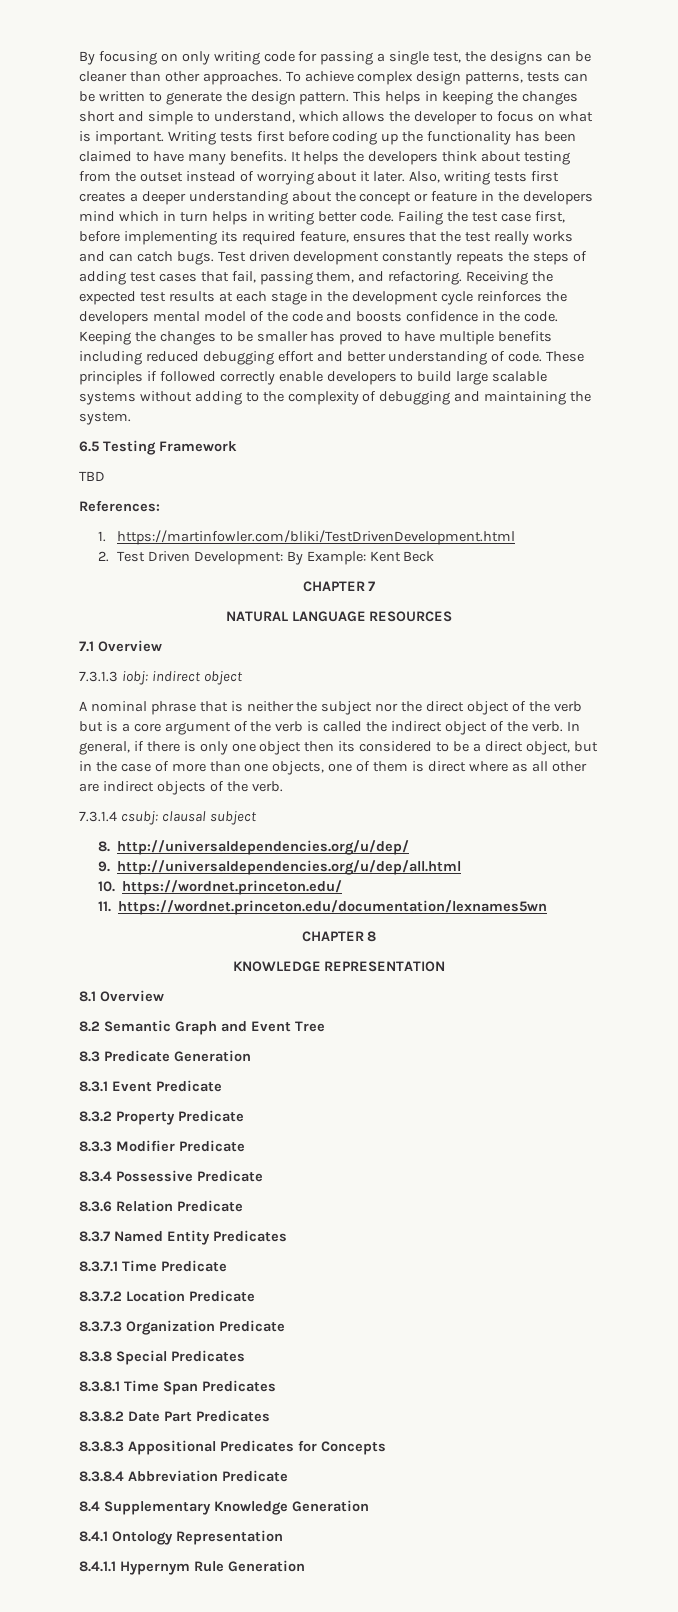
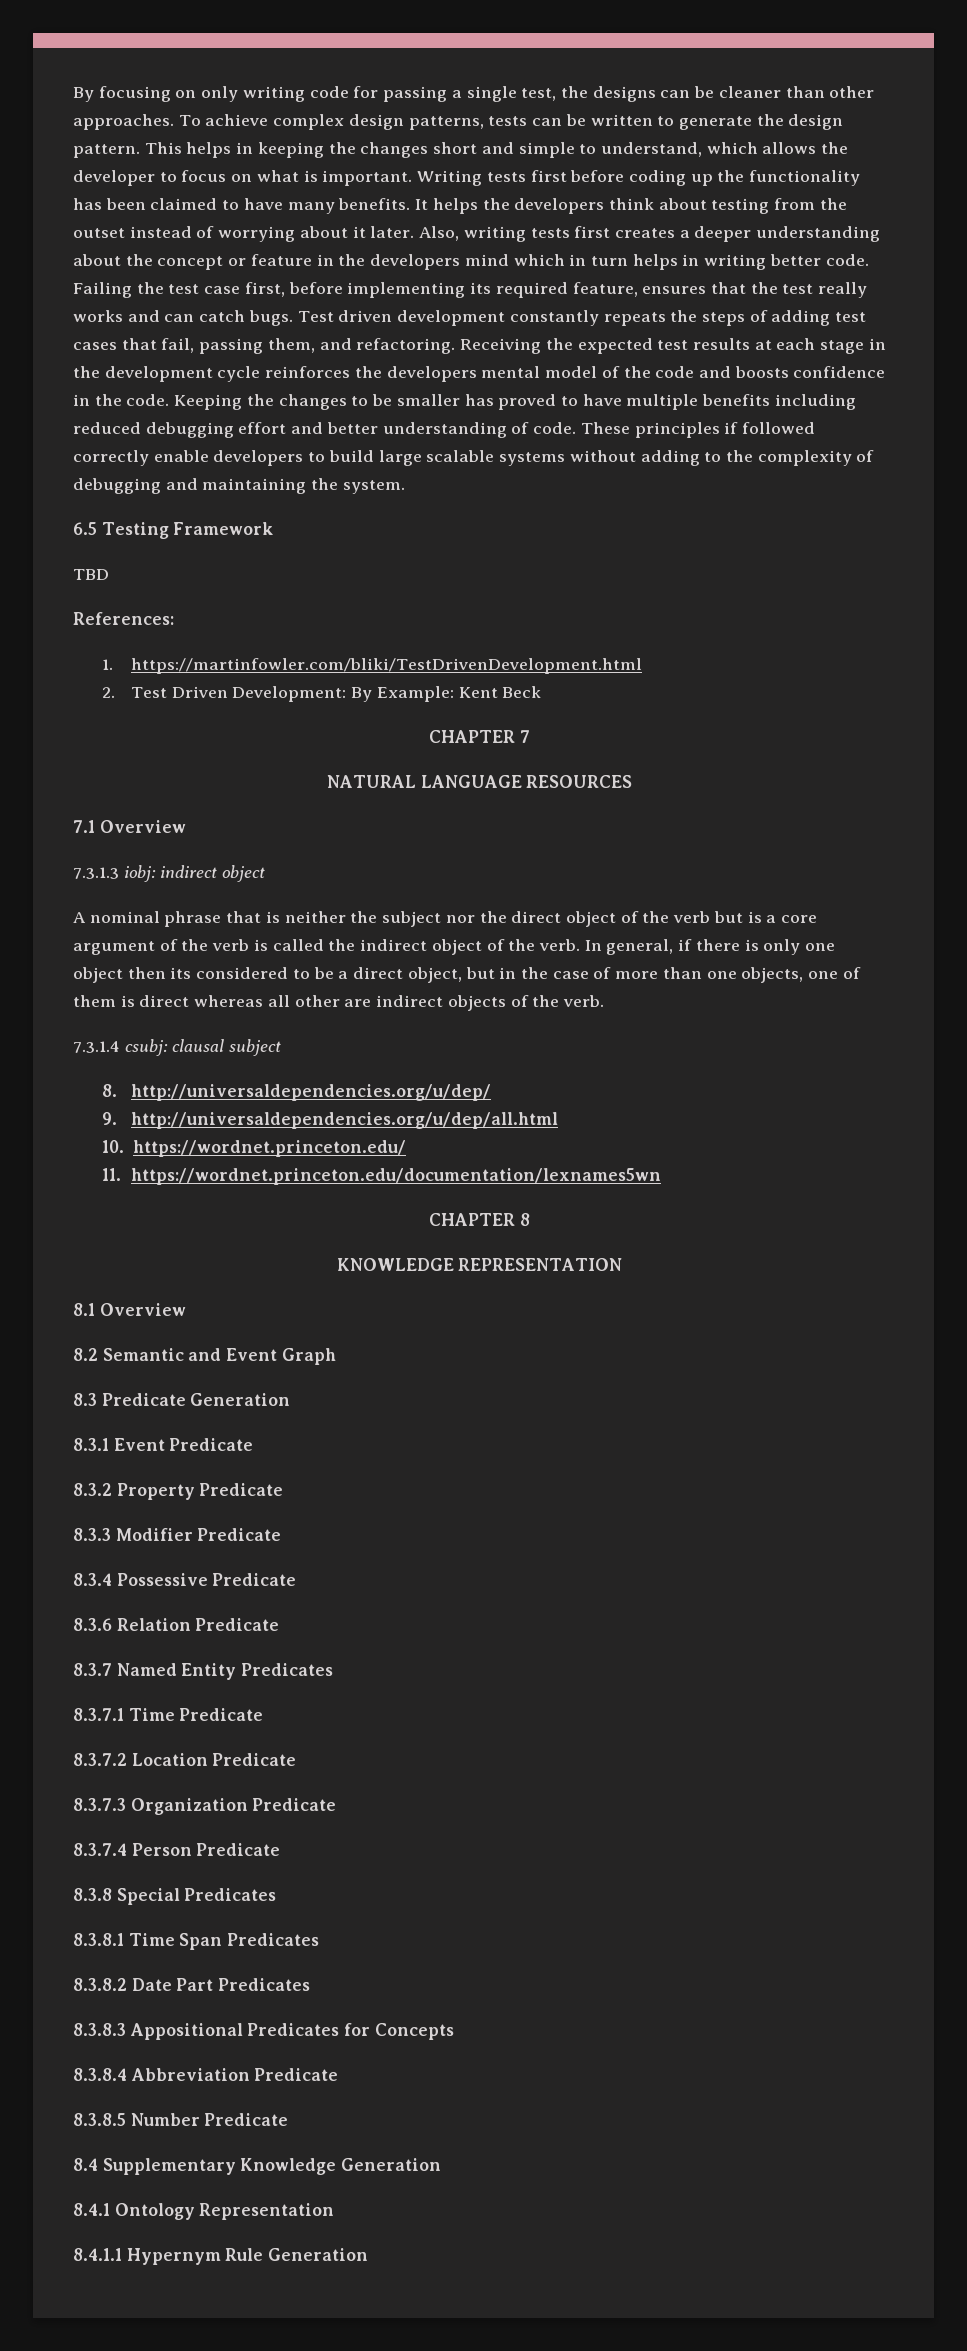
- In general, if there is only one object then its considered to be a direct object, but in the case of more than one objects, one of them is direct where as all other are indirect objects of the verb.
+ In general, if there is only one object then its considered to be a direct object, but in the case of more than one objects, one of them is direct whereas all other are indirect objects of the verb.
- 8.2 Semantic Graph and Event Tree
+ 8.2 Semantic and Event Graph
+ 8.3.7.4 Person Predicate
+ 8.3.8.5 Number Predicate

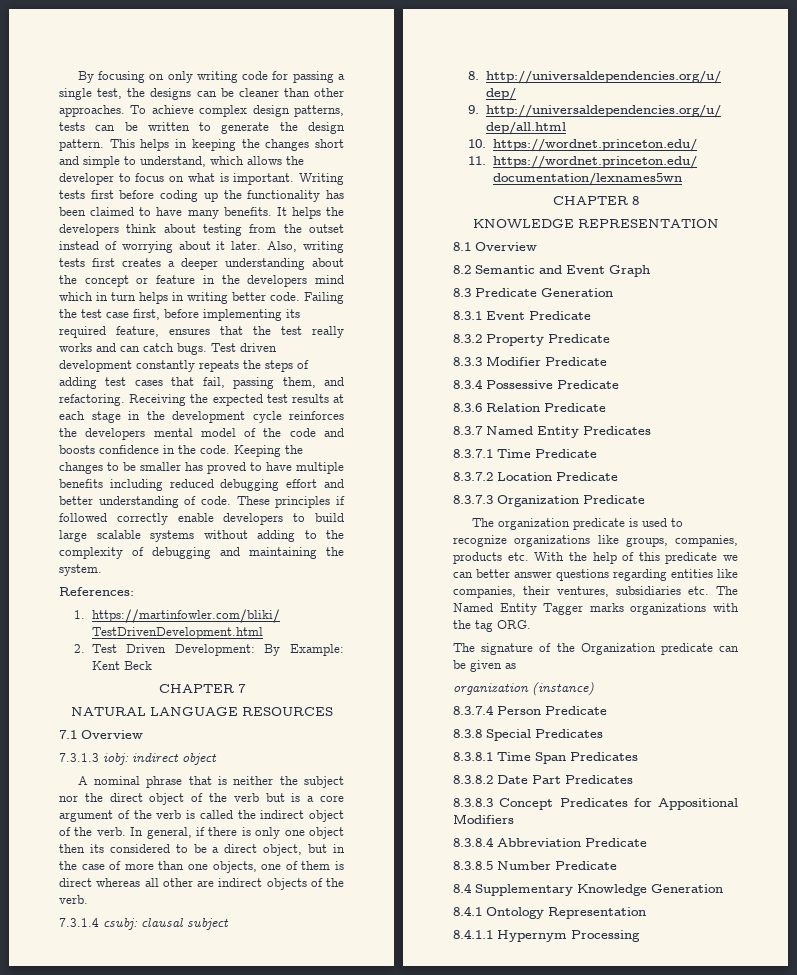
- 6.5 Testing Framework
- TBD
+ The organization predicate is used to recognize organizations like groups, companies, products etc. With the help of this predicate we can better answer questions regarding entities like companies, their ventures, subsidiaries etc. The Named Entity Tagger marks organizations with the tag ORG.
+ The signature of the Organization predicate can be given as
+ organization (instance)
- 8.3.8.3 Appositional Predicates for Concepts
+ 8.3.8.3 Concept Predicates for Appositional Modifiers
- 8.4.1.1 Hypernym Rule Generation
+ 8.4.1.1 Hypernym Processing

